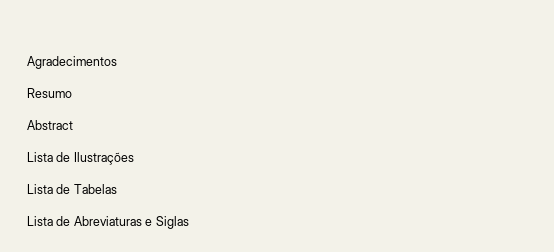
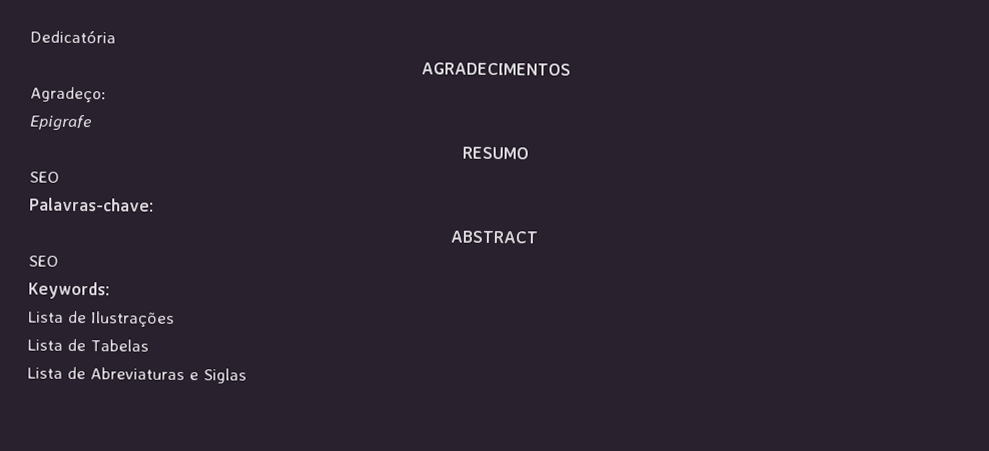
- Agradecimentos
- Resumo
- Abstract
+ Dedicatória
+ AGRADECIMENTOS
+ Agradeço:
+ Epigrafe
+ RESUMO
+ SEO
+ Palavras-chave:
+ ABSTRACT
+ SEO
+ Keywords:

